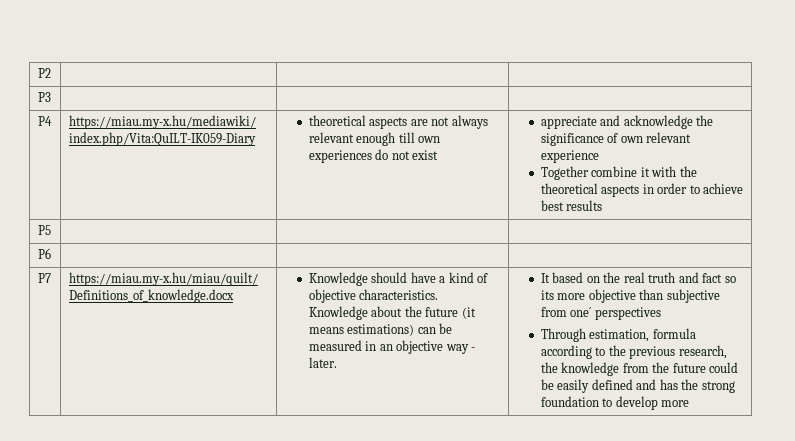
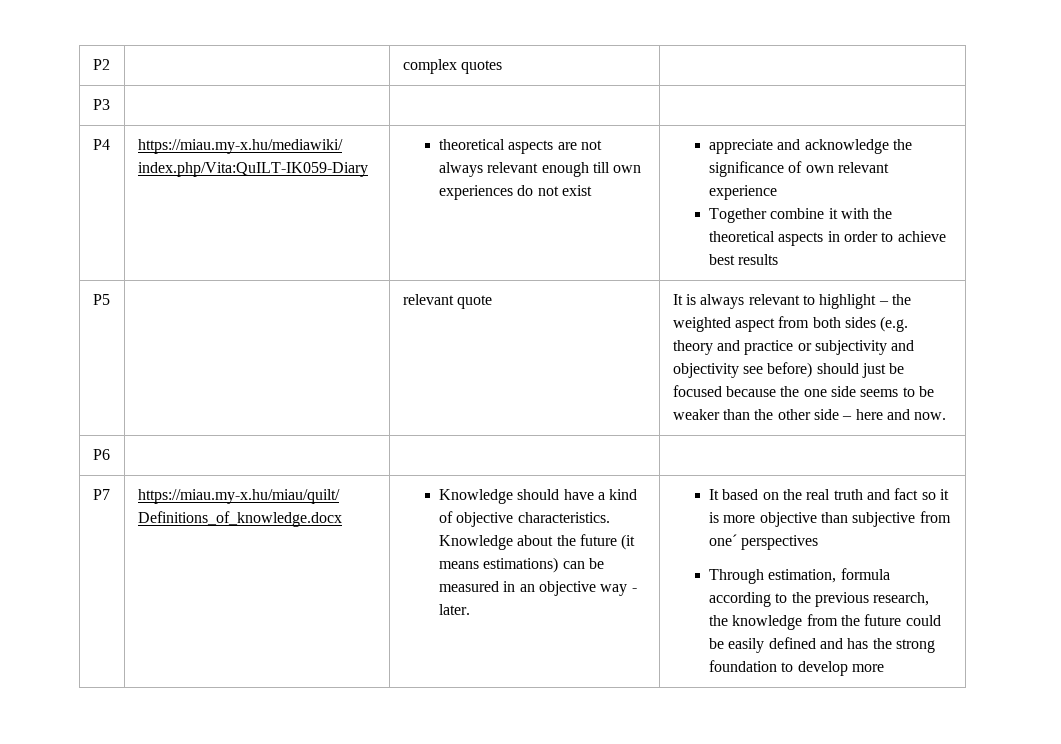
- P2 | | |
+ P2 | | complex quotes |
+ relevant quote | It is always relevant to highlight – the weighted aspect from both sides (e.g. theory and practice or subjectivity and objectivity see before) should just be focused because the one side seems to be weaker than the other side – here and now.
- It based on the real truth and fact so its more objective than subjective from one´ perspectives
+ It based on the real truth and fact so it is more objective than subjective from one´ perspectives

